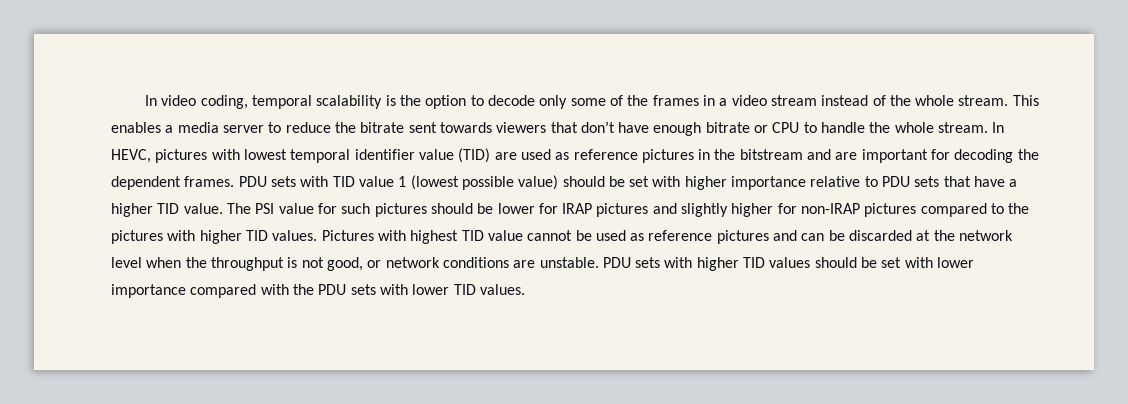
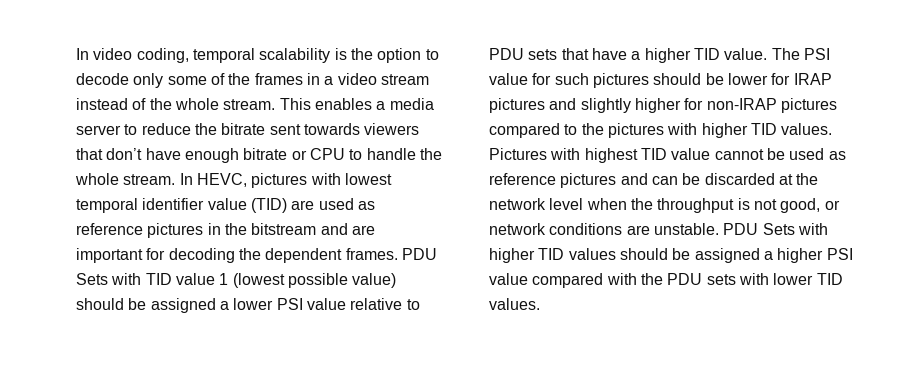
- PDU sets with TID value 1 (lowest possible value) should be set with higher importance relative to PDU sets that have a higher TID value.
+ PDU Sets with TID value 1 (lowest possible value) should be assigned a lower PSI value relative to PDU sets that have a higher TID value.
- PDU sets with higher TID values should be set with lower importance compared with the PDU sets with lower TID values.
+ PDU Sets with higher TID values should be assigned a higher PSI value compared with the PDU sets with lower TID values.

